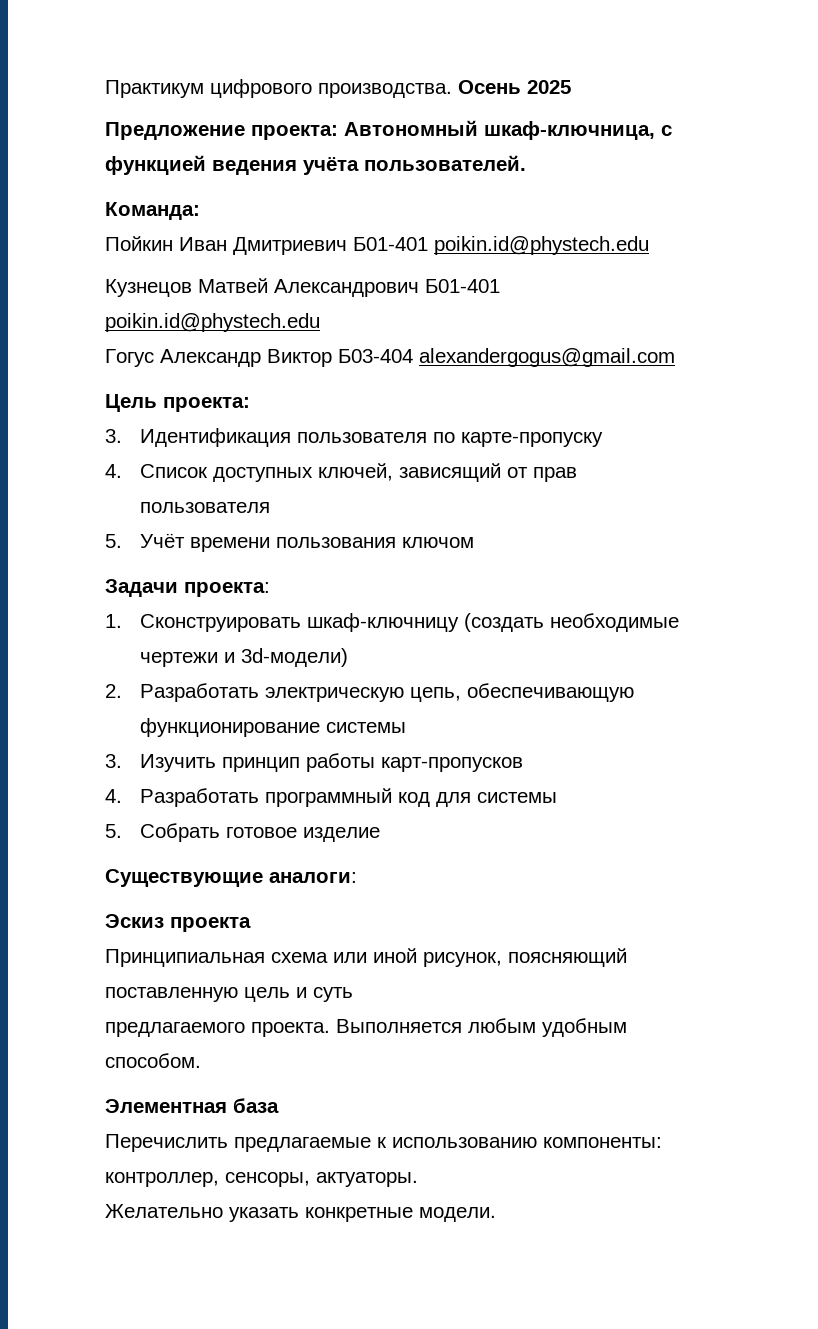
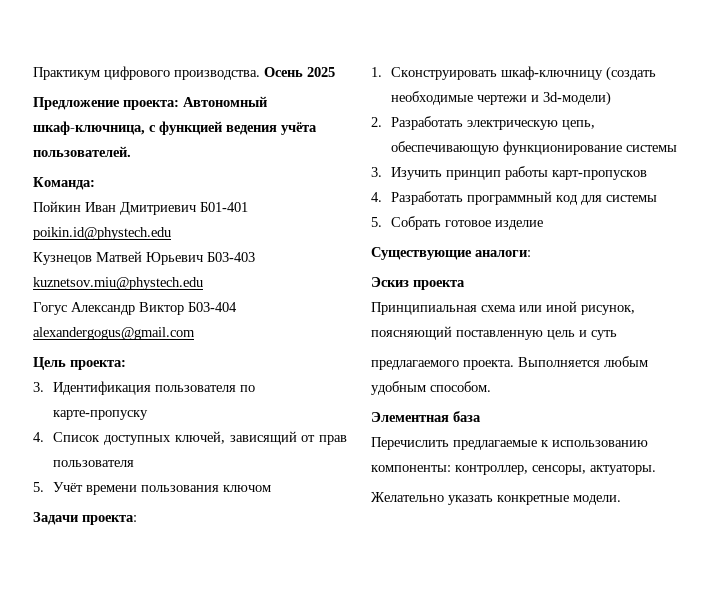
- Кузнецов Матвей Александрович Б01-401 poikin.id@phystech.edu
+ Кузнецов Матвей Юрьевич Б03-403 kuznetsov.miu@phystech.edu

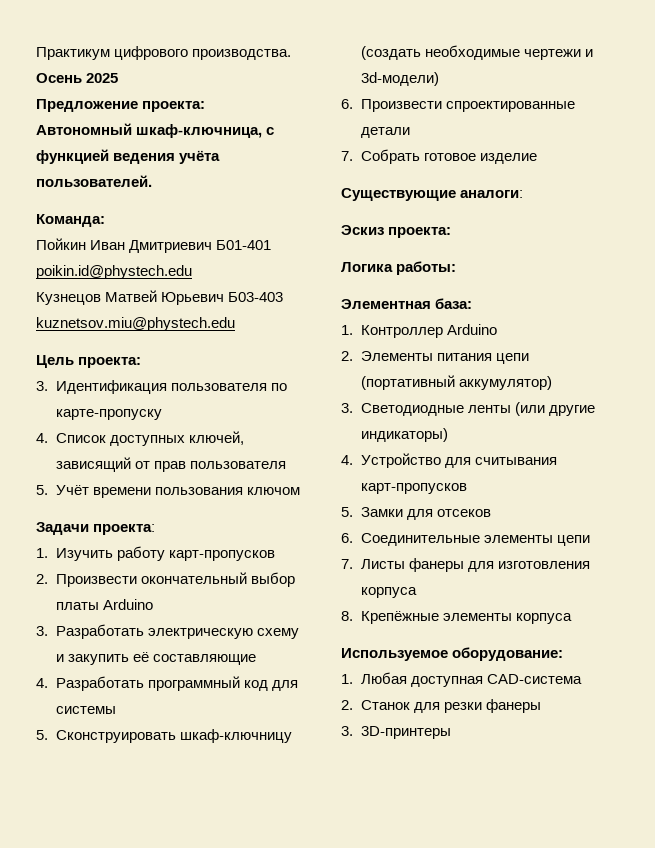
- Гогус Александр Виктор Б03-404 alexandergogus@gmail.com
- 1. Сконструировать шкаф-ключницу (создать необходимые чертежи и 3d-модели)
+ 1. Изучить работу карт-пропусков
+ 2. Произвести окончательный выбор платы Arduino
+ 3. Разработать электрическую схему и закупить её составляющие
+ 4. Разработать программный код для системы
+ 5. Сконструировать шкаф-ключницу (создать необходимые чертежи и 3d-модели)
- 2. Разработать электрическую цепь, обеспечивающую функционирование системы
- 3. Изучить принцип работы карт-пропусков
- 4. Разработать программный код для системы
- 5. Собрать готовое изделие
+ 6. Произвести спроектированные детали
+ 7. Собрать готовое изделие
- Эскиз проекта
- Принципиальная схема или иной рисунок, поясняющий поставленную цель и суть
- предлагаемого проекта. Выполняется любым удобным способом.
- Элементная база
- Перечислить предлагаемые к использованию компоненты: контроллер, сенсоры, актуаторы.
- Желательно указать конкретные модели.
+ Эскиз проекта:
+ Логика работы:
+ Элементная база:
+ 1. Контроллер Arduino
+ 2. Элементы питания цепи (портативный аккумулятор)
+ 3. Светодиодные ленты (или другие индикаторы)
+ 4. Устройство для считывания карт-пропусков
+ 5. Замки для отсеков
+ 6. Соединительные элементы цепи
+ 7. Листы фанеры для изготовления корпуса
+ 8. Крепёжные элементы корпуса
+ Используемое оборудование:
+ 1. Любая доступная CAD-система
+ 2. Станок для резки фанеры
+ 3. 3D-принтеры

